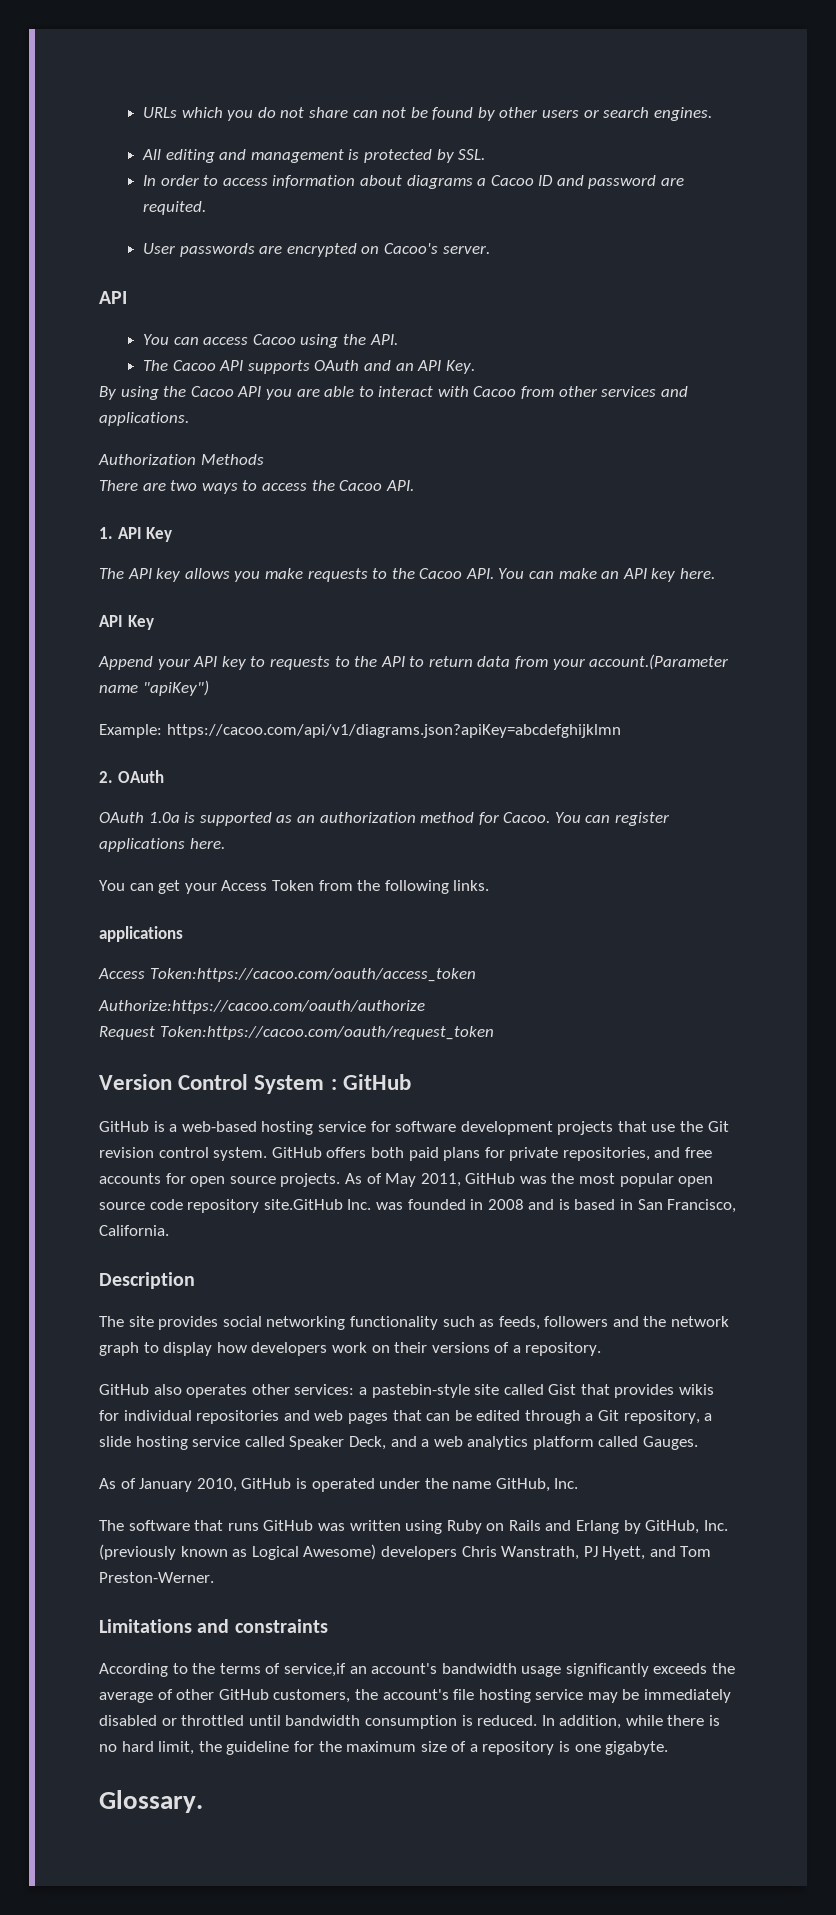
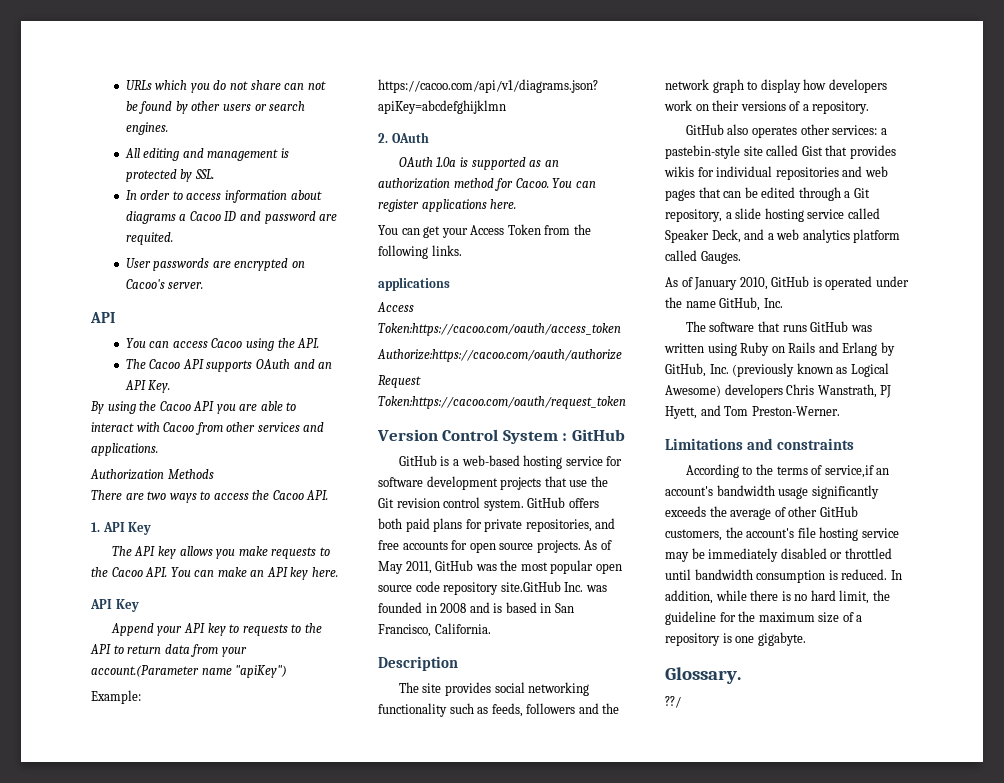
+ ??/

